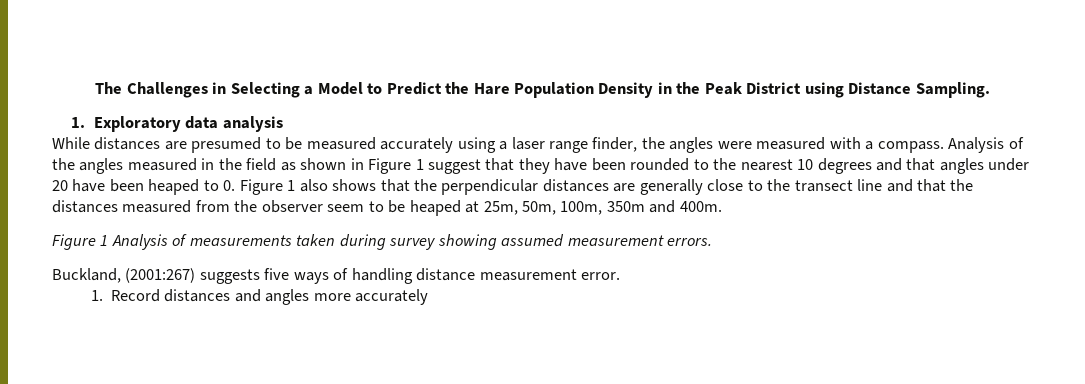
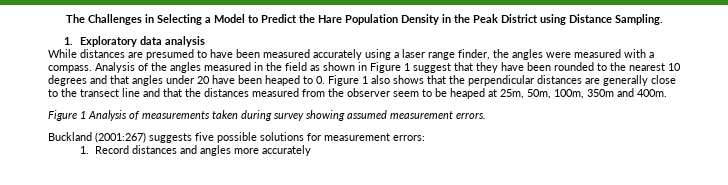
- While distances are presumed to be measured accurately using a laser range finder, the angles were measured with a compass.
+ While distances are presumed to have been measured accurately using a laser range finder, the angles were measured with a compass.
- Buckland, (2001:267) suggests five ways of handling distance measurement error.
+ Buckland (2001:267) suggests five possible solutions for measurement errors:

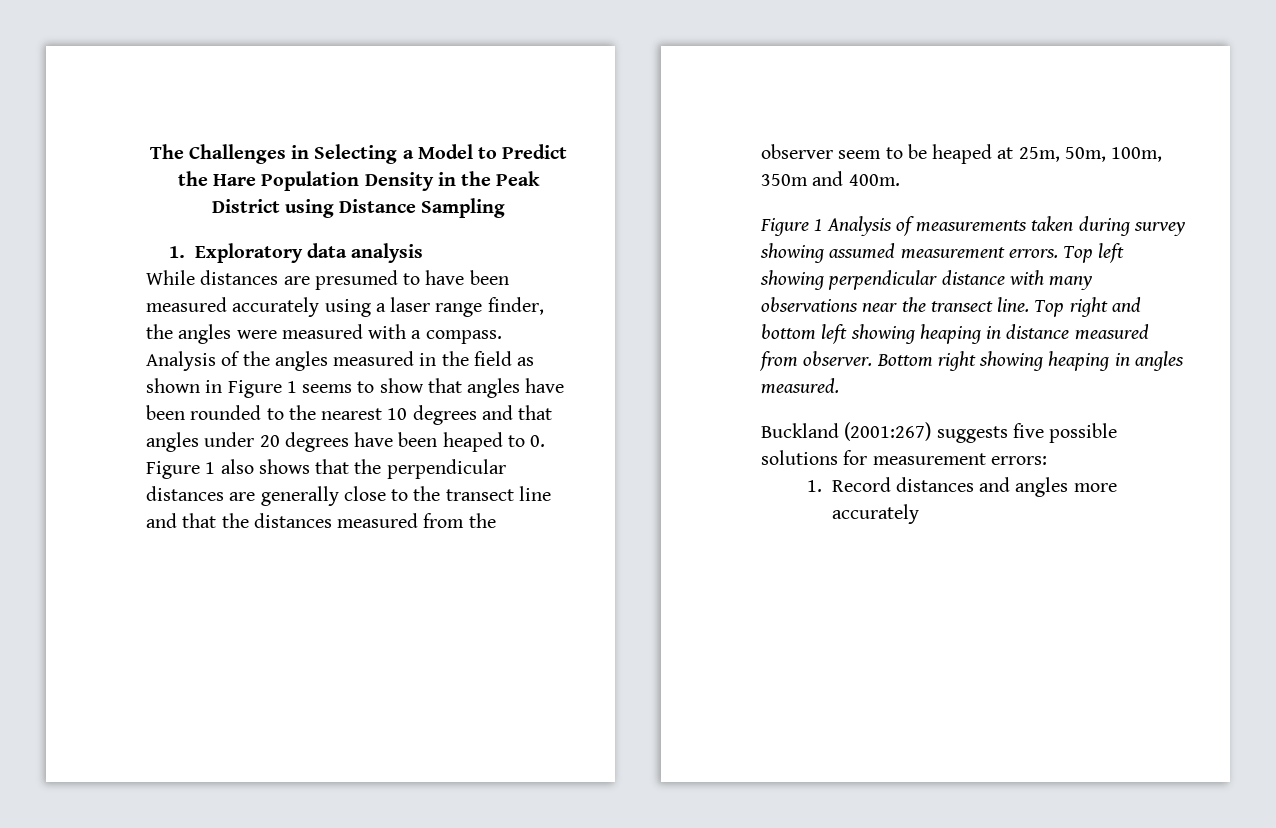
- The Challenges in Selecting a Model to Predict the Hare Population Density in the Peak District using Distance Sampling.
+ The Challenges in Selecting a Model to Predict the Hare Population Density in the Peak District using Distance Sampling
- Analysis of the angles measured in the field as shown in Figure 1 suggest that they have been rounded to the nearest 10 degrees and that angles under 20 have been heaped to 0. Figure 1 also shows that the perpendicular distances are generally close to the transect line and that the distances measured from the observer seem to be heaped at 25m, 50m, 100m, 350m and 400m.
+ Analysis of the angles measured in the field as shown in Figure 1 seems to show that angles have been rounded to the nearest 10 degrees and that angles under 20 degrees have been heaped to 0. Figure 1 also shows that the perpendicular distances are generally close to the transect line and that the distances measured from the observer seem to be heaped at 25m, 50m, 100m, 350m and 400m.
+ Top left showing perpendicular distance with many observations near the transect line. Top right and bottom left showing heaping in distance measured from observer. Bottom right showing heaping in angles measured.

